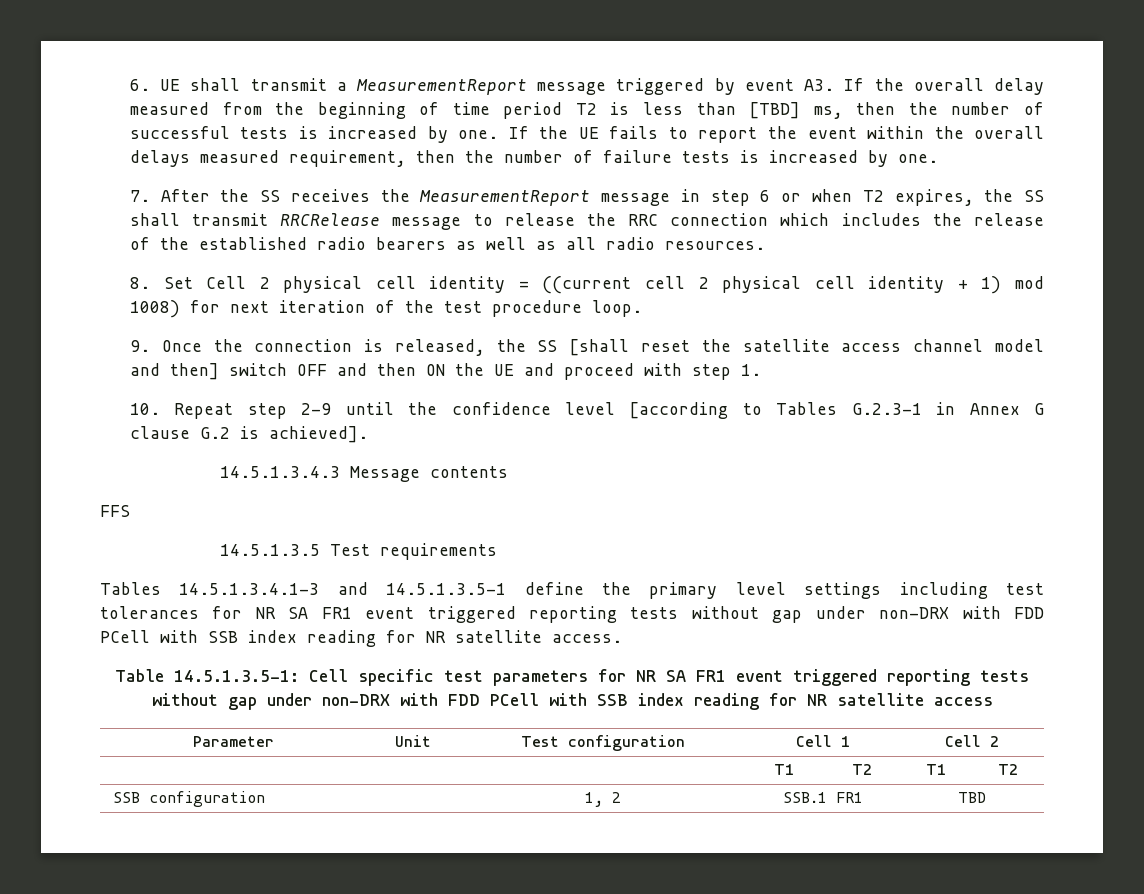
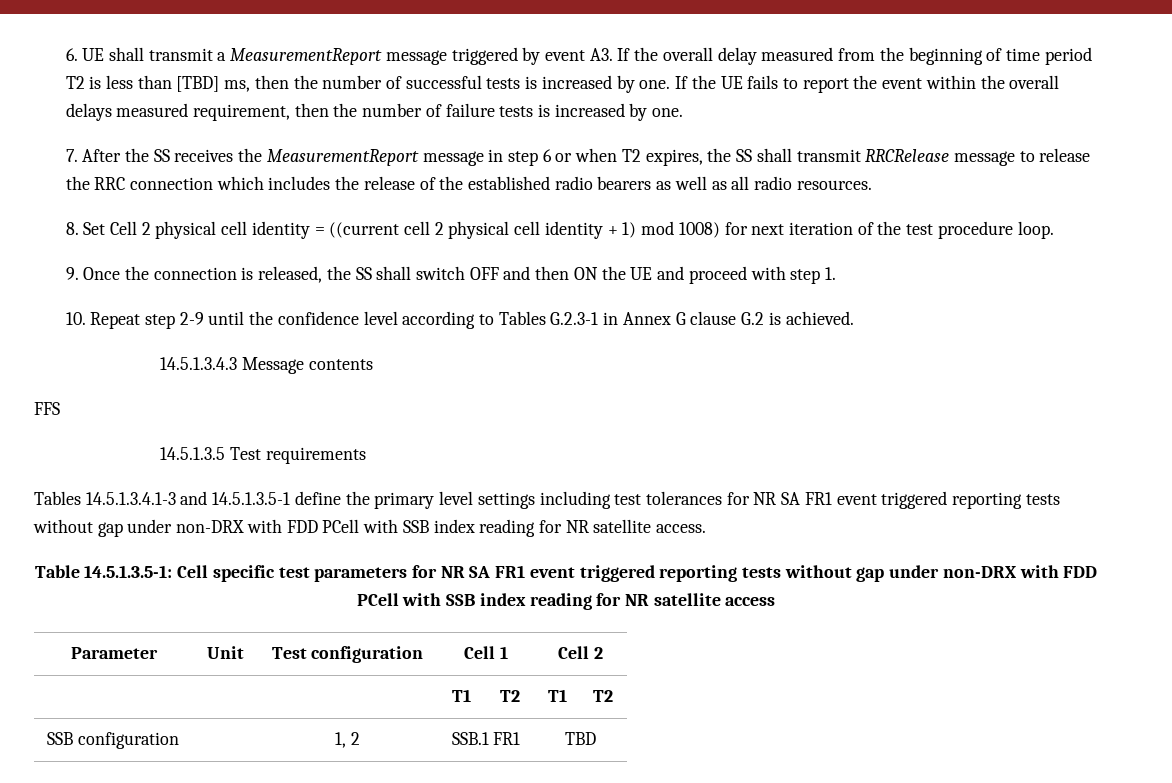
- 9. Once the connection is released, the SS [shall reset the satellite access channel model and then] switch OFF and then ON the UE and proceed with step 1.
+ 9. Once the connection is released, the SS shall switch OFF and then ON the UE and proceed with step 1.
- 10. Repeat step 2-9 until the confidence level [according to Tables G.2.3-1 in Annex G clause G.2 is achieved].
+ 10. Repeat step 2-9 until the confidence level according to Tables G.2.3-1 in Annex G clause G.2 is achieved.

